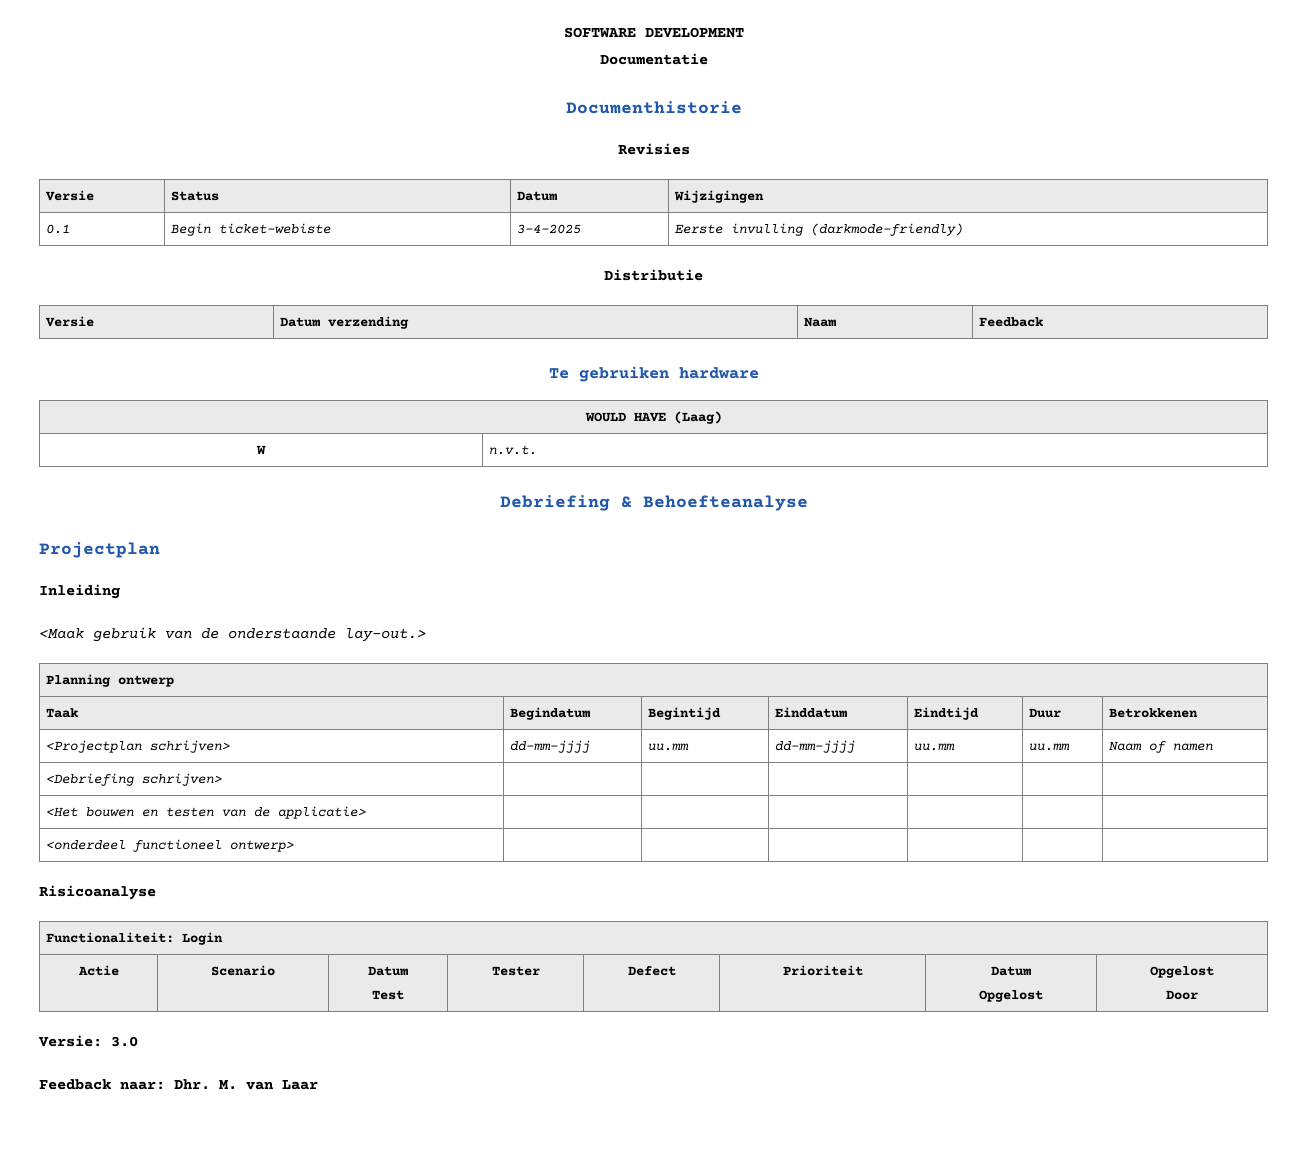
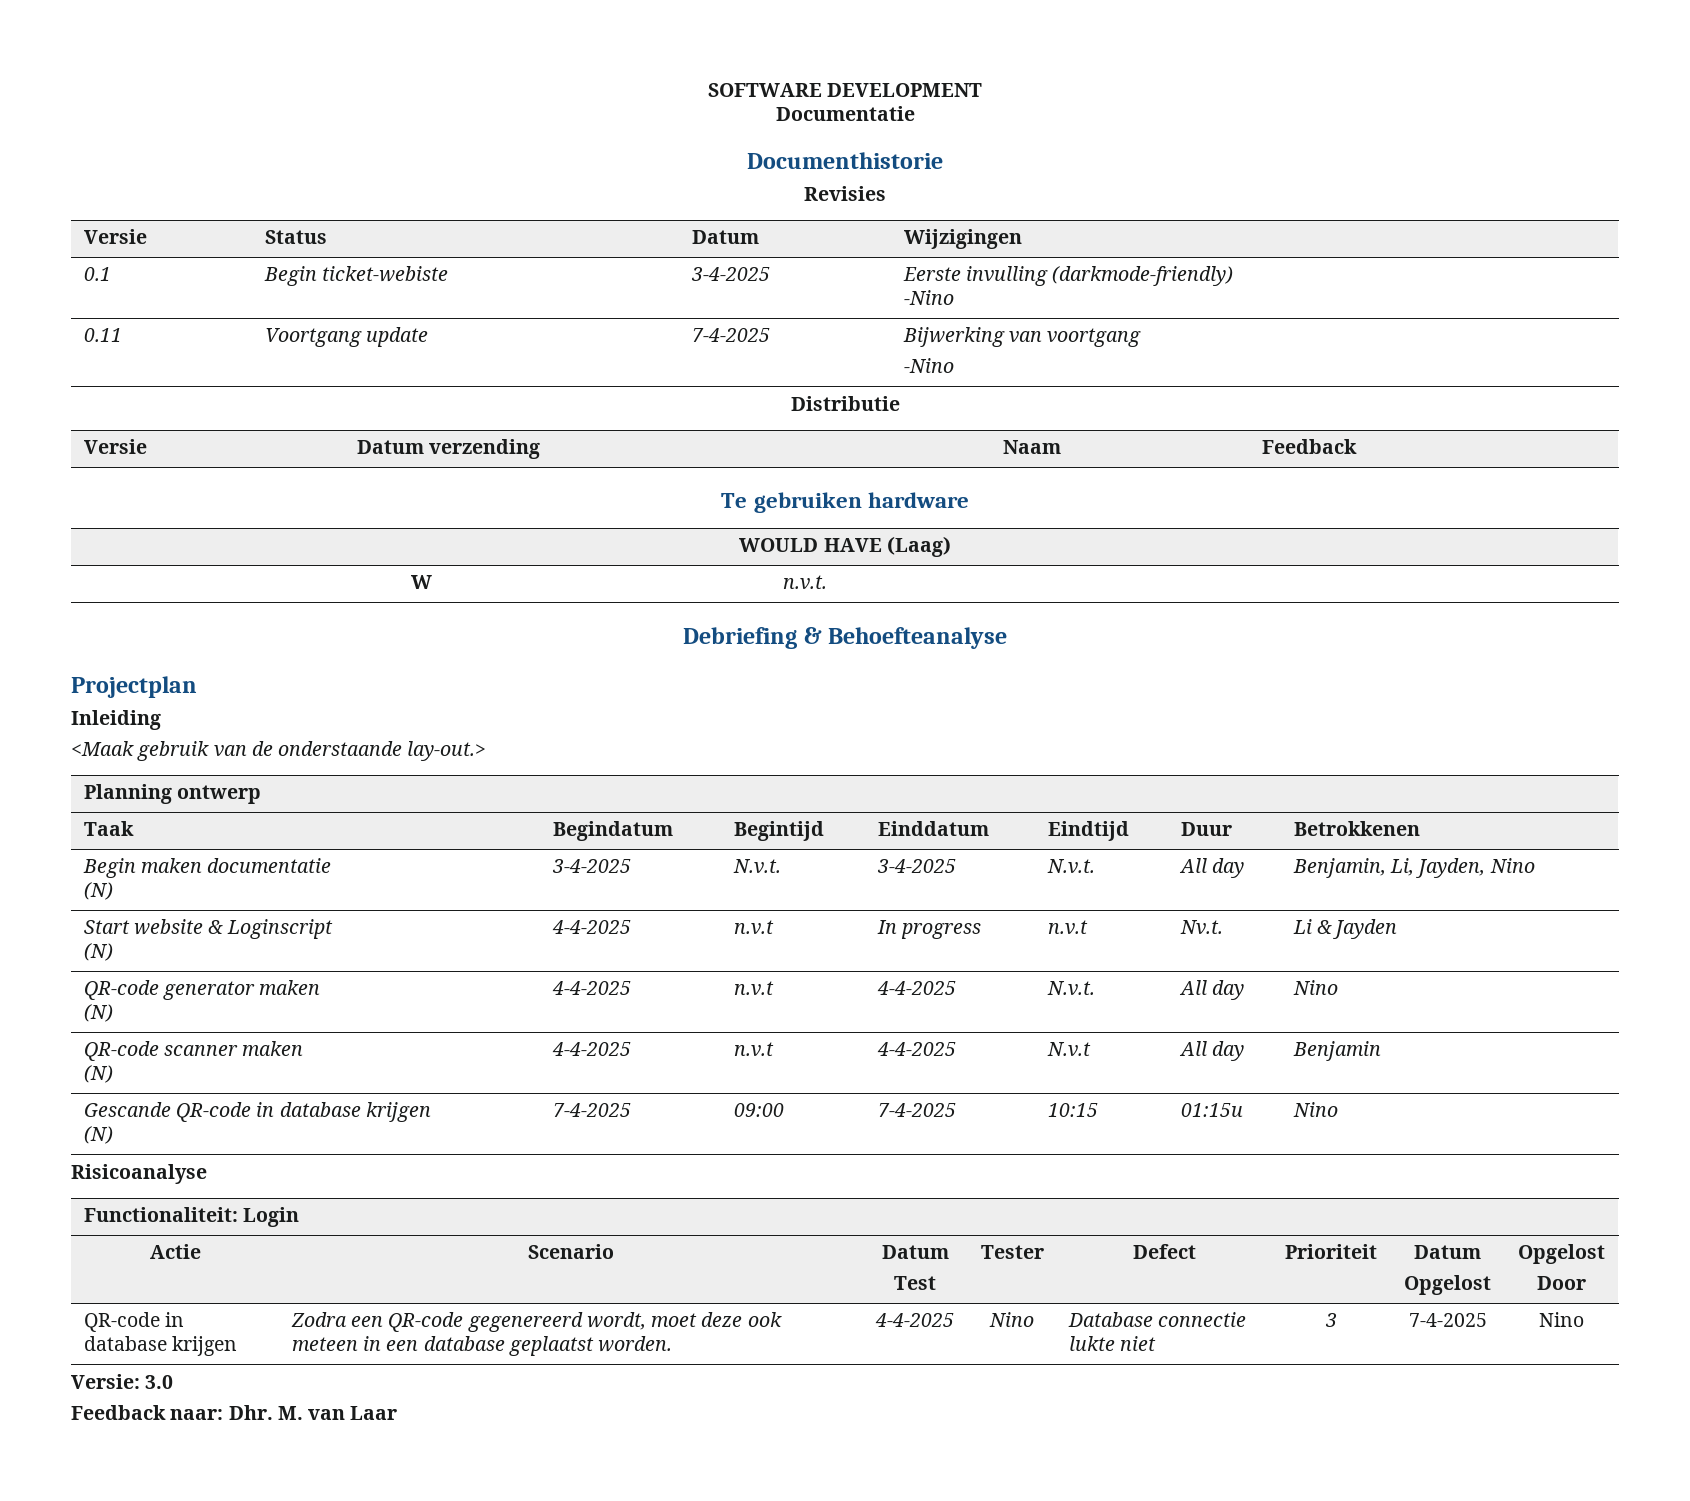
  0.1 | Begin ticket-webiste | 3-4-2025 | Eerste invulling (darkmode-friendly)
+ -Nino
+ 0.11 | Voortgang update | 7-4-2025 | Bijwerking van voortgang
+ -Nino
- <Projectplan schrijven> | dd-mm-jjjj | uu.mm | dd-mm-jjjj | uu.mm | uu.mm | Naam of namen
- <Debriefing schrijven> | | | | | |
- <Het bouwen en testen van de applicatie> | | | | | |
- <onderdeel functioneel ontwerp> | | | | | |
+ Begin maken documentatie
+ (N) | 3-4-2025 | N.v.t. | 3-4-2025 | N.v.t. | All day | Benjamin, Li, Jayden, Nino
+ Start website & Loginscript
+ (N) | 4-4-2025 | n.v.t | In progress | n.v.t | Nv.t. | Li & Jayden
+ QR-code generator maken
+ (N) | 4-4-2025 | n.v.t | 4-4-2025 | N.v.t. | All day | Nino
+ QR-code scanner maken
+ (N) | 4-4-2025 | n.v.t | 4-4-2025 | N.v.t | All day | Benjamin
+ Gescande QR-code in database krijgen
+ (N) | 7-4-2025 | 09:00 | 7-4-2025 | 10:15 | 01:15u | Nino
+ QR-code in database krijgen | Zodra een QR-code gegenereerd wordt, moet deze ook meteen in een database geplaatst worden. | 4-4-2025 | Nino | Database connectie lukte niet | 3 | 7-4-2025 | Nino

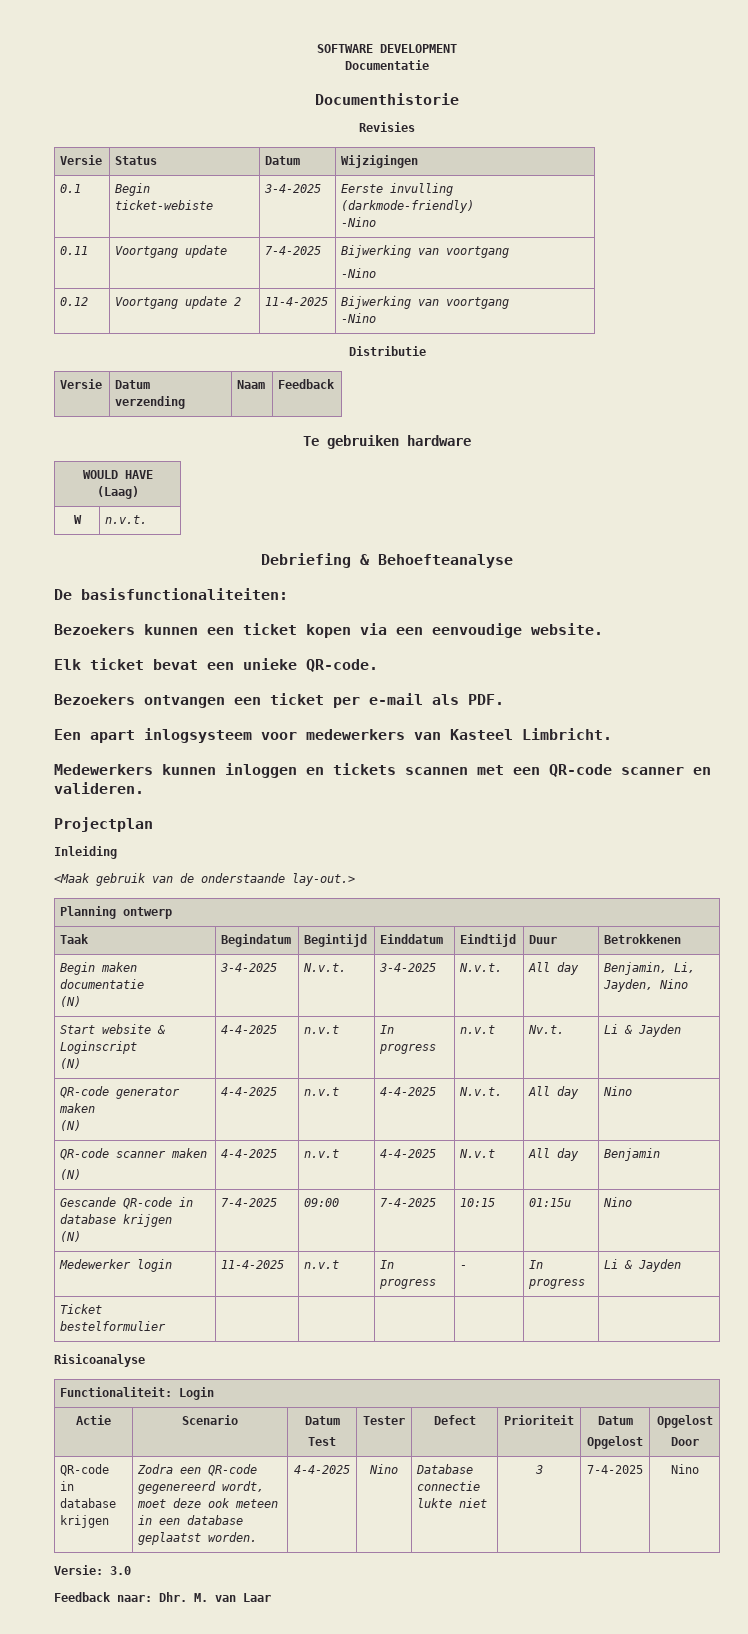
+ 0.12 | Voortgang update 2 | 11-4-2025 | Bijwerking van voortgang
+ -Nino
+ De basisfunctionaliteiten:
+ Bezoekers kunnen een ticket kopen via een eenvoudige website.
+ Elk ticket bevat een unieke QR-code.
+ Bezoekers ontvangen een ticket per e-mail als PDF.
+ Een apart inlogsysteem voor medewerkers van Kasteel Limbricht.
+ Medewerkers kunnen inloggen en tickets scannen met een QR-code scanner en valideren.
+ Medewerker login | 11-4-2025 | n.v.t | In progress | - | In progress | Li & Jayden
+ Ticket bestelformulier | | | | | |

